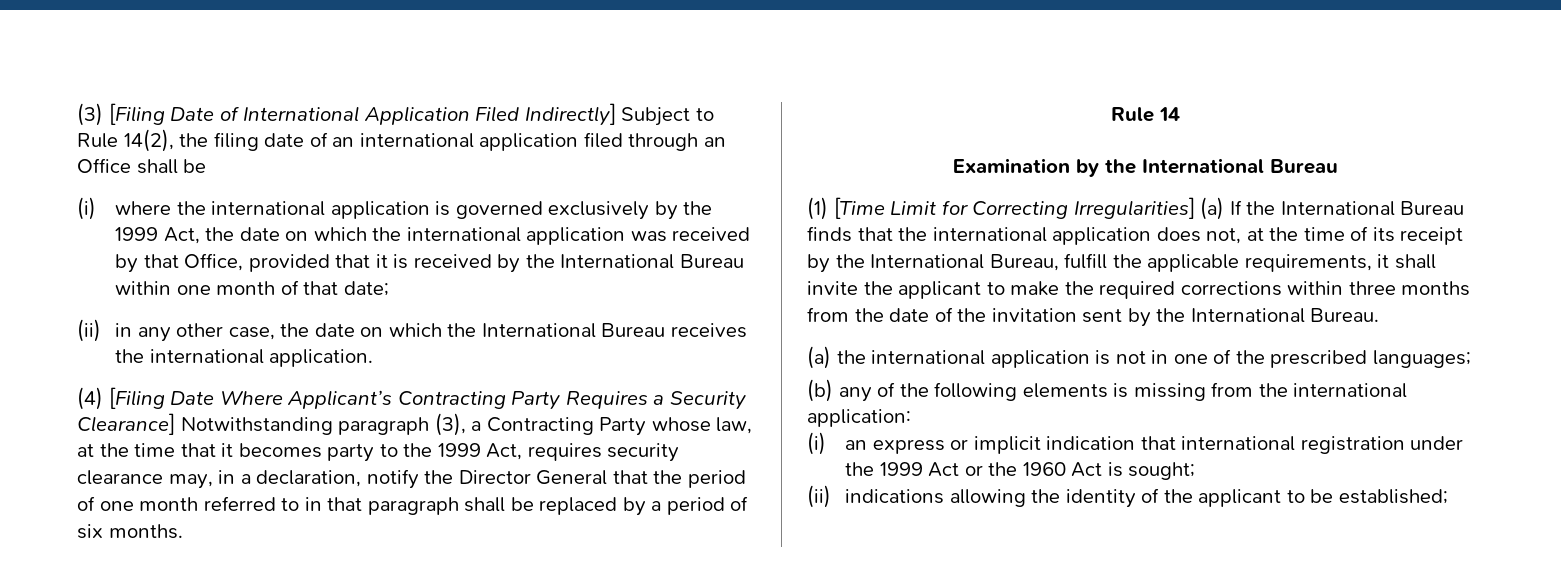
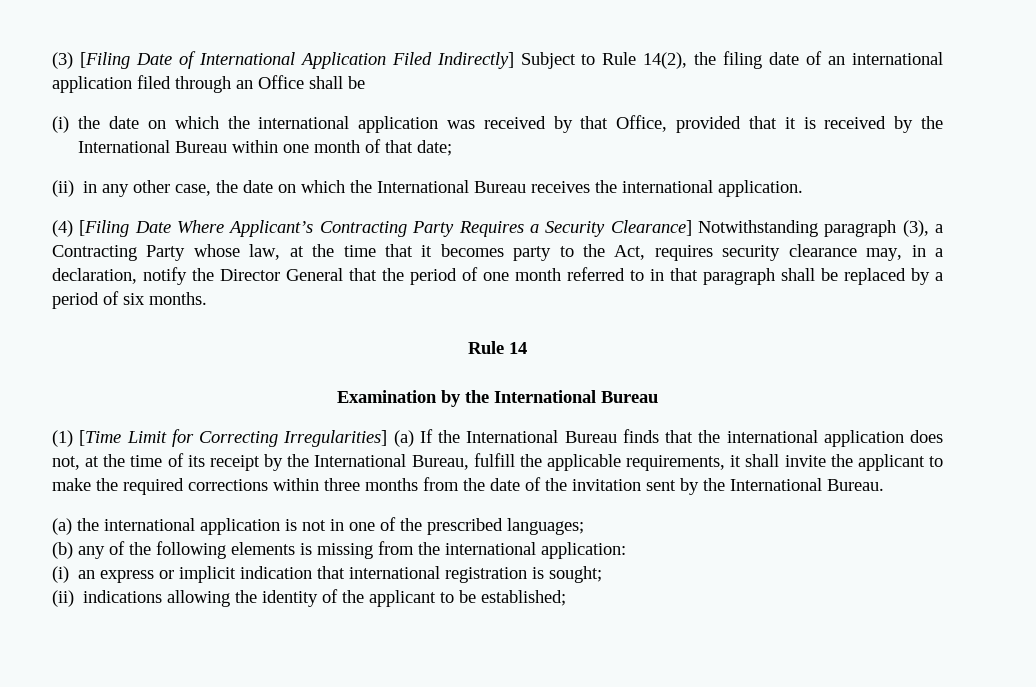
- (i) where the international application is governed exclusively by the 1999 Act, the date on which the international application was received by that Office, provided that it is received by the International Bureau within one month of that date;
+ (i) the date on which the international application was received by that Office, provided that it is received by the International Bureau within one month of that date;
- (4) [Filing Date Where Applicant’s Contracting Party Requires a Security Clearance] Notwithstanding paragraph (3), a Contracting Party whose law, at the time that it becomes party to the 1999 Act, requires security clearance may, in a declaration, notify the Director General that the period of one month referred to in that paragraph shall be replaced by a period of six months.
+ (4) [Filing Date Where Applicant’s Contracting Party Requires a Security Clearance] Notwithstanding paragraph (3), a Contracting Party whose law, at the time that it becomes party to the Act, requires security clearance may, in a declaration, notify the Director General that the period of one month referred to in that paragraph shall be replaced by a period of six months.
- (i) an express or implicit indication that international registration under the 1999 Act or the 1960 Act is sought;
+ (i) an express or implicit indication that international registration is sought;

